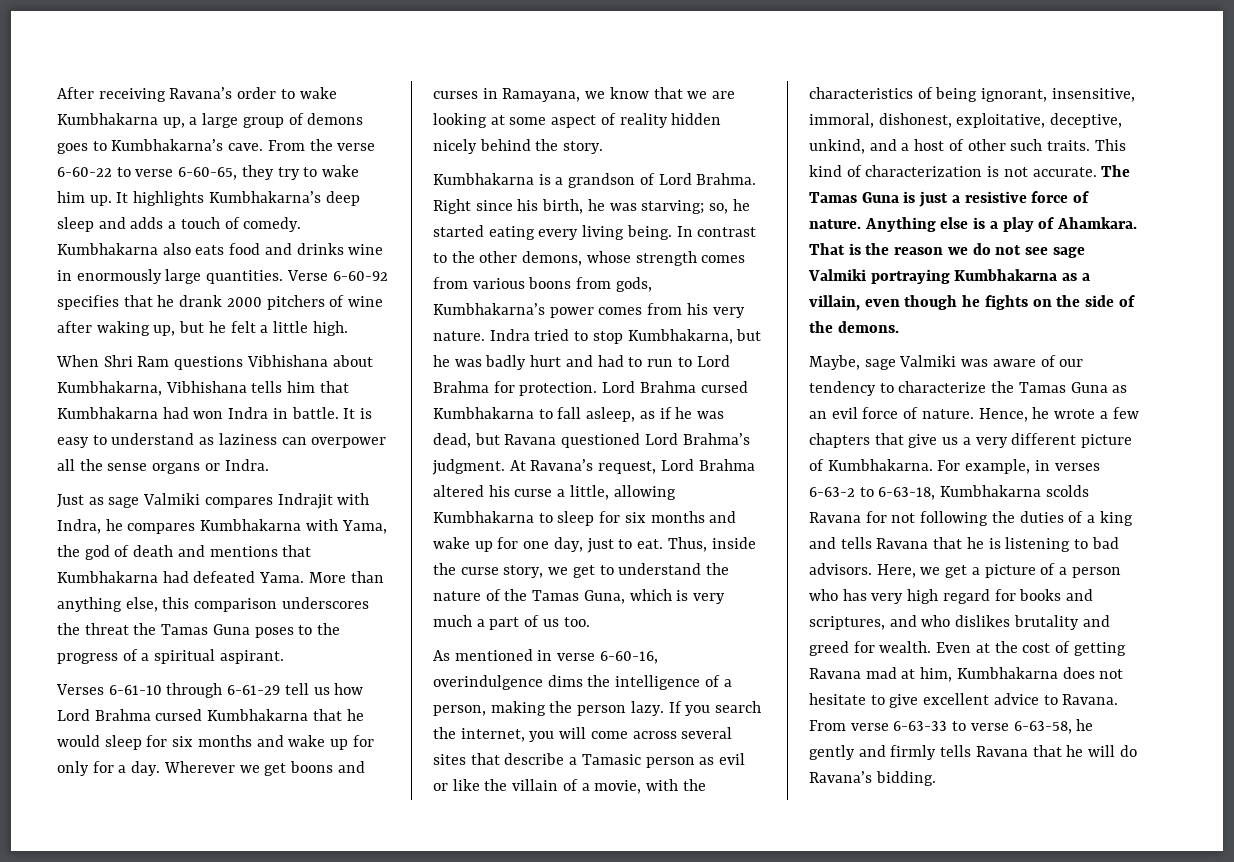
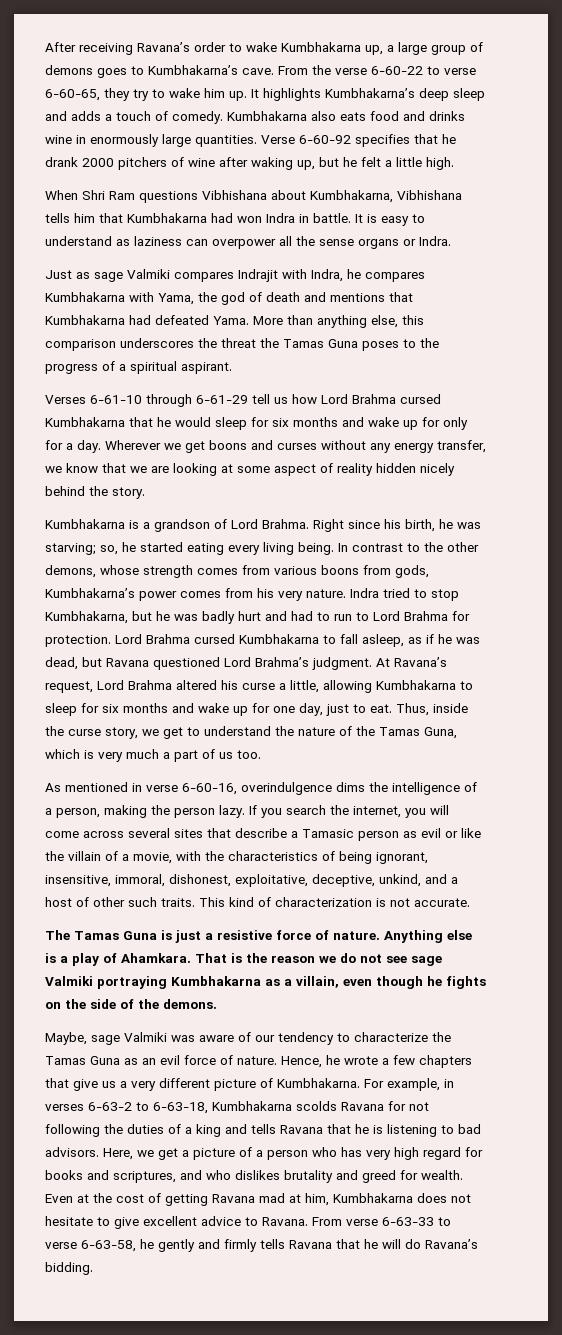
- Wherever we get boons and curses in Ramayana, we know that we are looking at some aspect of reality hidden nicely behind the story.
+ Wherever we get boons and curses without any energy transfer, we know that we are looking at some aspect of reality hidden nicely behind the story.
- This kind of characterization is not accurate. The Tamas Guna is just a resistive force of nature.
+ This kind of characterization is not accurate.
+ The Tamas Guna is just a resistive force of nature.

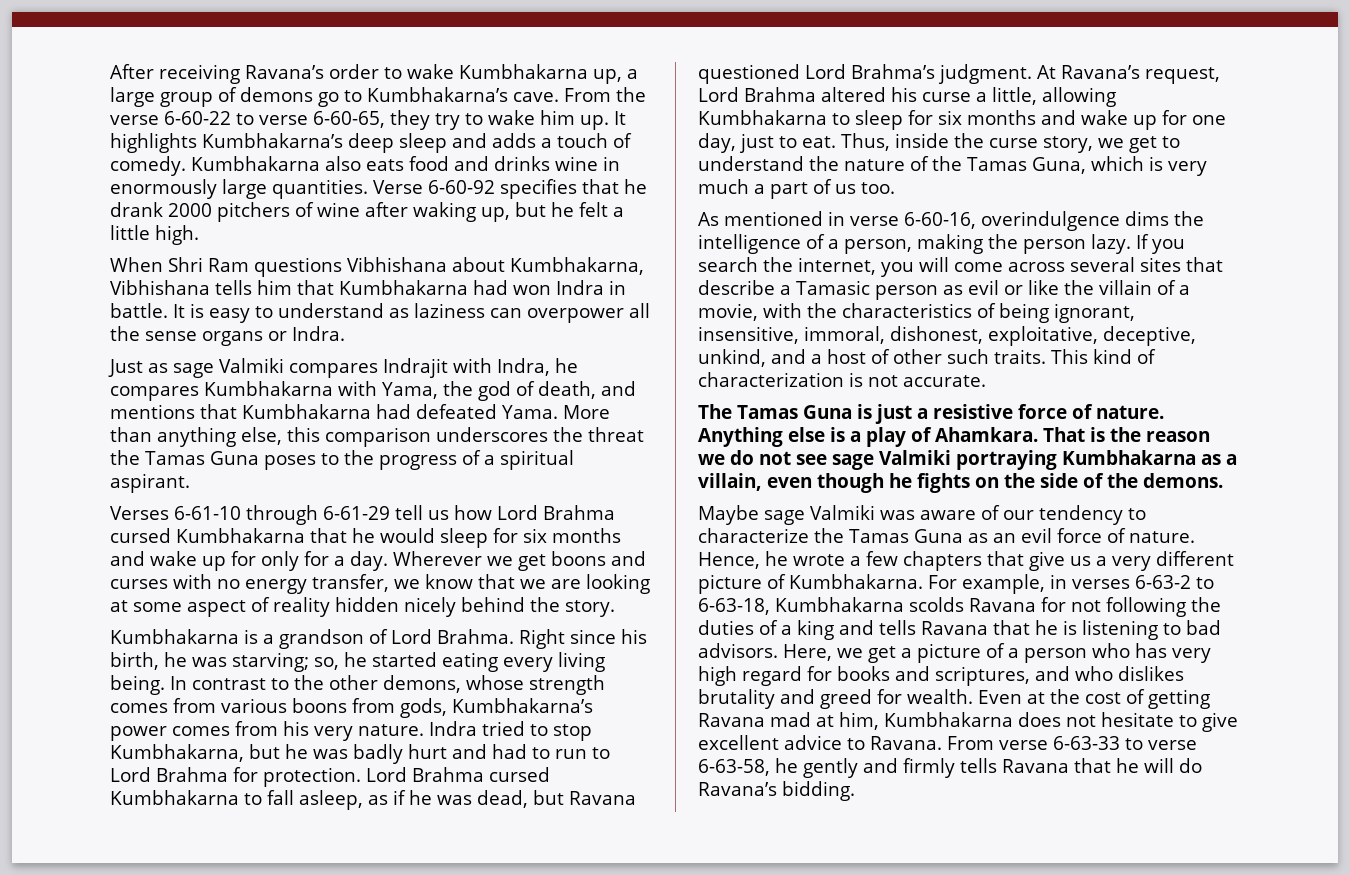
- After receiving Ravana’s order to wake Kumbhakarna up, a large group of demons goes to Kumbhakarna’s cave.
+ After receiving Ravana’s order to wake Kumbhakarna up, a large group of demons go to Kumbhakarna’s cave.
- Just as sage Valmiki compares Indrajit with Indra, he compares Kumbhakarna with Yama, the god of death and mentions that Kumbhakarna had defeated Yama.
+ Just as sage Valmiki compares Indrajit with Indra, he compares Kumbhakarna with Yama, the god of death, and mentions that Kumbhakarna had defeated Yama.
- Wherever we get boons and curses without any energy transfer, we know that we are looking at some aspect of reality hidden nicely behind the story.
+ Wherever we get boons and curses with no energy transfer, we know that we are looking at some aspect of reality hidden nicely behind the story.
- Maybe, sage Valmiki was aware of our tendency to characterize the Tamas Guna as an evil force of nature.
+ Maybe sage Valmiki was aware of our tendency to characterize the Tamas Guna as an evil force of nature.

